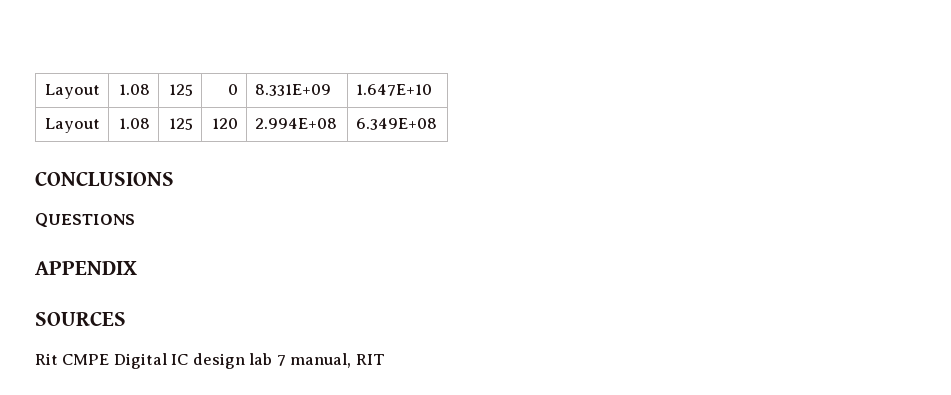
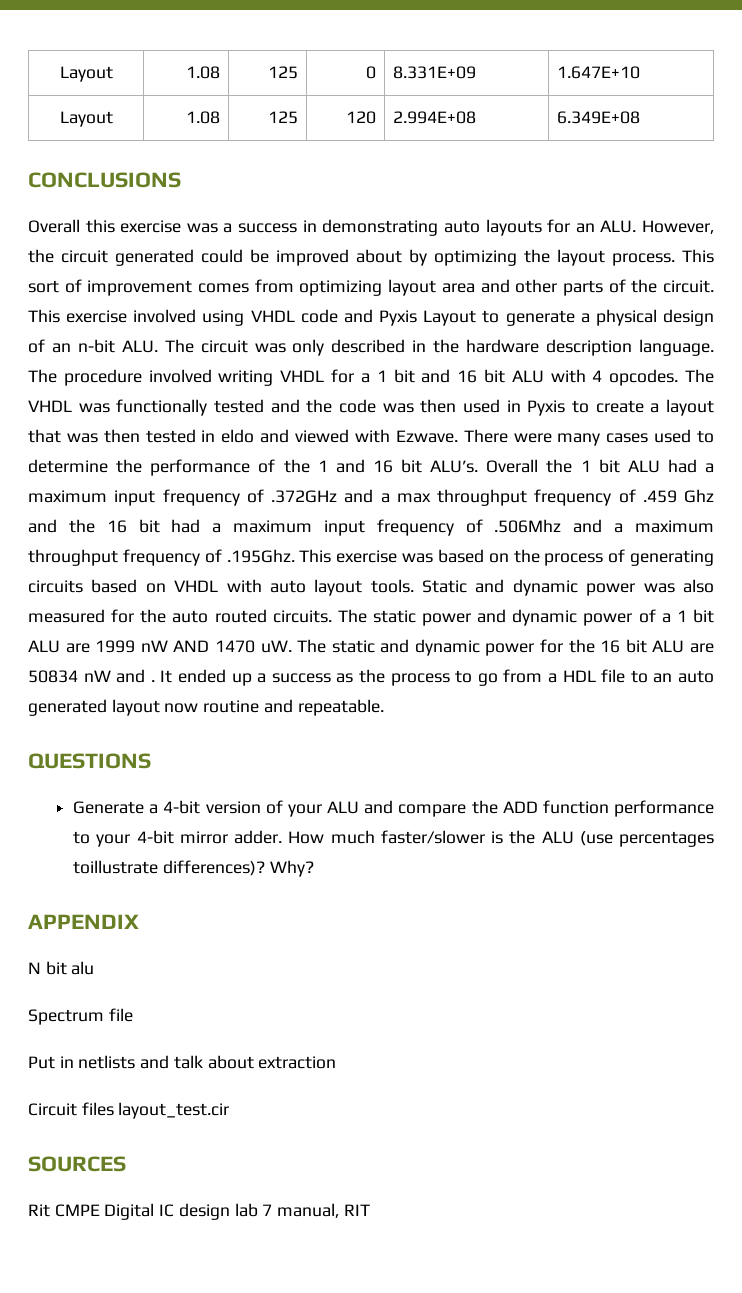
+ Overall this exercise was a success in demonstrating auto layouts for an ALU. However, the circuit generated could be improved about by optimizing the layout process. This sort of improvement comes from optimizing layout area and other parts of the circuit. This exercise involved using VHDL code and Pyxis Layout to generate a physical design of an n-bit ALU. The circuit was only described in the hardware description language. The procedure involved writing VHDL for a 1 bit and 16 bit ALU with 4 opcodes. The VHDL was functionally tested and the code was then used in Pyxis to create a layout that was then tested in eldo and viewed with Ezwave. There were many cases used to determine the performance of the 1 and 16 bit ALU’s. Overall the 1 bit ALU had a maximum input frequency of .372GHz and a max throughput frequency of .459 Ghz and the 16 bit had a maximum input frequency of .506Mhz and a maximum throughput frequency of .195Ghz. This exercise was based on the process of generating circuits based on VHDL with auto layout tools. Static and dynamic power was also measured for the auto routed circuits. The static power and dynamic power of a 1 bit ALU are 1999 nW AND 1470 uW. The static and dynamic power for the 16 bit ALU are 50834 nW and . It ended up a success as the process to go from a HDL file to an auto generated layout now routine and repeatable.
  QUESTIONS
+ Generate a 4-bit version of your ALU and compare the ADD function performance to your 4-bit mirror adder. How much faster/slower is the ALU (use percentages toillustrate differences)? Why?
  APPENDIX
+ N bit alu
+ Spectrum file
+ Put in netlists and talk about extraction
+ Circuit files layout_test.cir

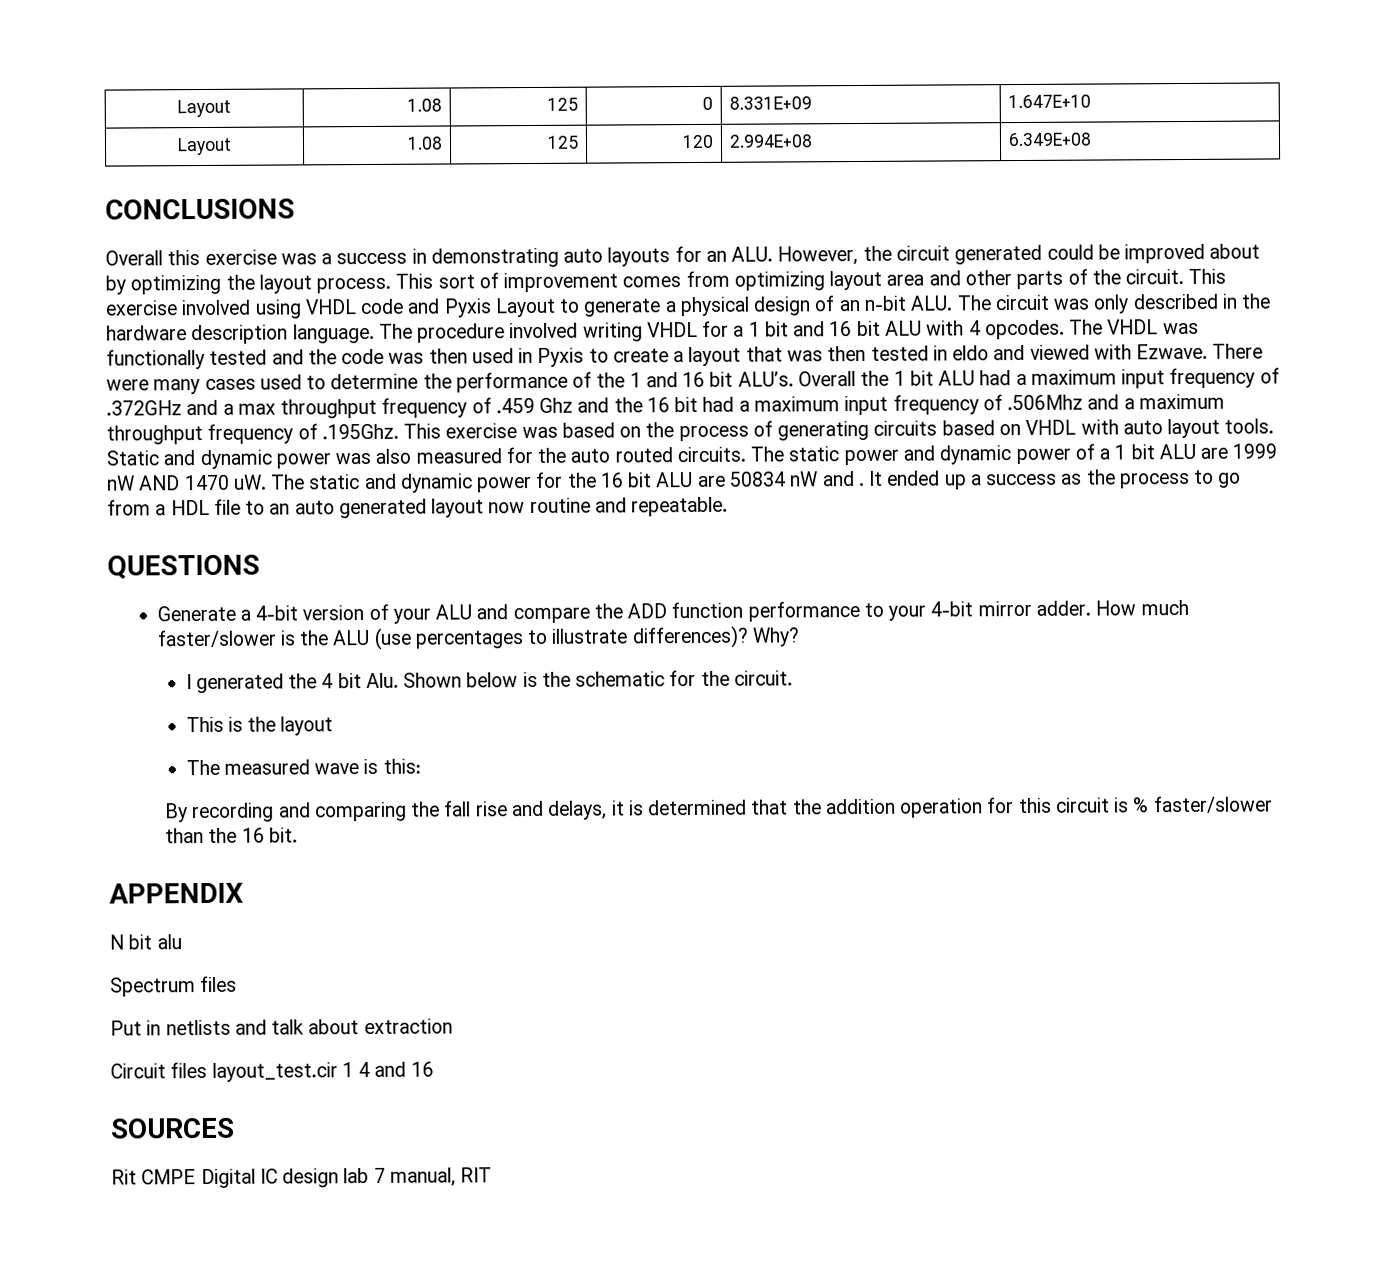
- How much faster/slower is the ALU (use percentages toillustrate differences)?
+ How much faster/slower is the ALU (use percentages to illustrate differences)?
+ I generated the 4 bit Alu. Shown below is the schematic for the circuit.
+ This is the layout
+ The measured wave is this:
+ By recording and comparing the fall rise and delays, it is determined that the addition operation for this circuit is % faster/slower than the 16 bit.
- Spectrum file
+ Spectrum files
- Circuit files layout_test.cir
+ Circuit files layout_test.cir 1 4 and 16

